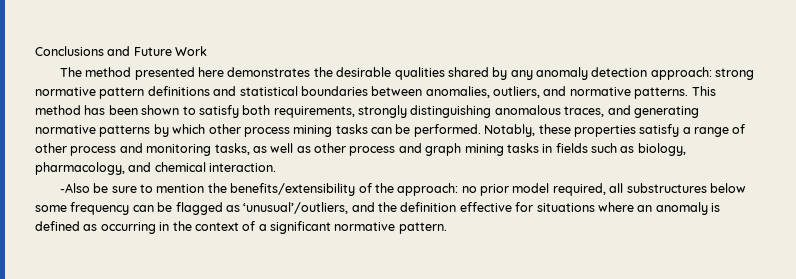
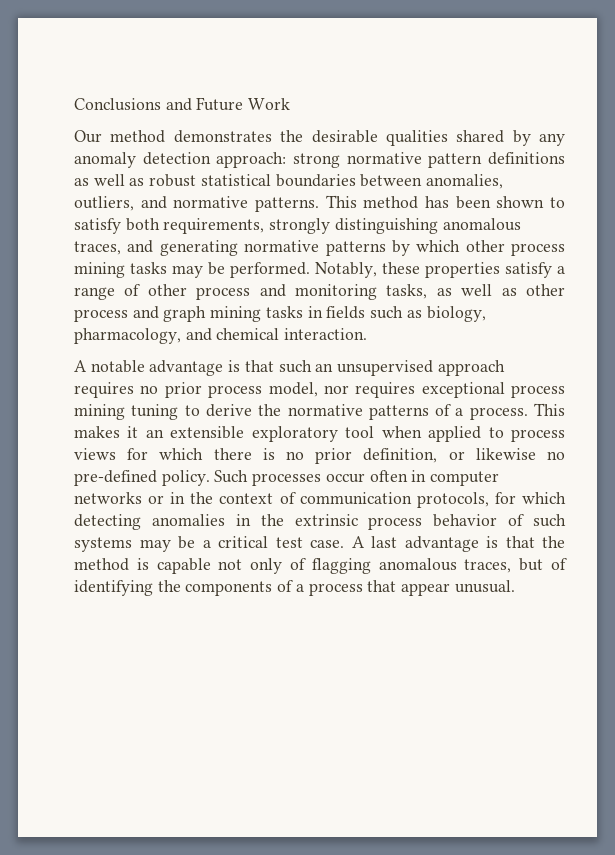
- The method presented here demonstrates the desirable qualities shared by any anomaly detection approach: strong normative pattern definitions and statistical boundaries between anomalies, outliers, and normative patterns.
+ Our method demonstrates the desirable qualities shared by any anomaly detection approach: strong normative pattern definitions as well as robust statistical boundaries between anomalies, outliers, and normative patterns.
- This method has been shown to satisfy both requirements, strongly distinguishing anomalous traces, and generating normative patterns by which other process mining tasks can be performed.
+ This method has been shown to satisfy both requirements, strongly distinguishing anomalous traces, and generating normative patterns by which other process mining tasks may be performed.
- -Also be sure to mention the benefits/extensibility of the approach: no prior model required, all substructures below some frequency can be flagged as ‘unusual’/outliers, and the definition effective for situations where an anomaly is defined as occurring in the context of a significant normative pattern.
+ A notable advantage is that such an unsupervised approach requires no prior process model, nor requires exceptional process mining tuning to derive the normative patterns of a process. This makes it an extensible exploratory tool when applied to process views for which there is no prior definition, or likewise no pre-defined policy. Such processes occur often in computer networks or in the context of communication protocols, for which detecting anomalies in the extrinsic process behavior of such systems may be a critical test case. A last advantage is that the method is capable not only of flagging anomalous traces, but of identifying the components of a process that appear unusual.

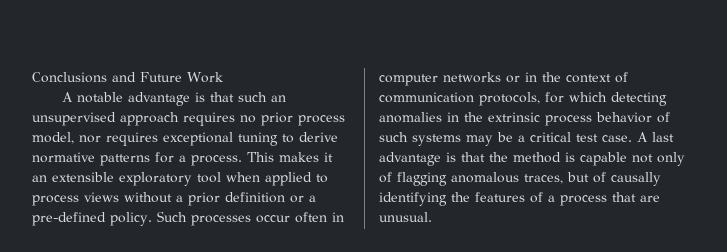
- Our method demonstrates the desirable qualities shared by any anomaly detection approach: strong normative pattern definitions as well as robust statistical boundaries between anomalies, outliers, and normative patterns. This method has been shown to satisfy both requirements, strongly distinguishing anomalous traces, and generating normative patterns by which other process mining tasks may be performed. Notably, these properties satisfy a range of other process and monitoring tasks, as well as other process and graph mining tasks in fields such as biology, pharmacology, and chemical interaction.
- A notable advantage is that such an unsupervised approach requires no prior process model, nor requires exceptional process mining tuning to derive the normative patterns of a process.
+ A notable advantage is that such an unsupervised approach requires no prior process model, nor requires exceptional tuning to derive normative patterns for a process.
- This makes it an extensible exploratory tool when applied to process views for which there is no prior definition, or likewise no pre-defined policy.
+ This makes it an extensible exploratory tool when applied to process views without a prior definition or a pre-defined policy.
- A last advantage is that the method is capable not only of flagging anomalous traces, but of identifying the components of a process that appear unusual.
+ A last advantage is that the method is capable not only of flagging anomalous traces, but of causally identifying the features of a process that are unusual.

